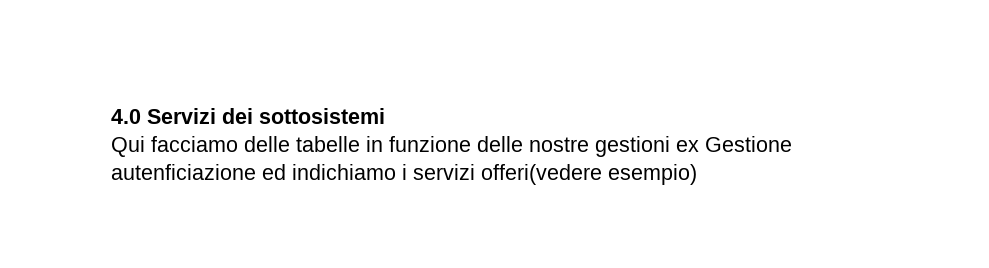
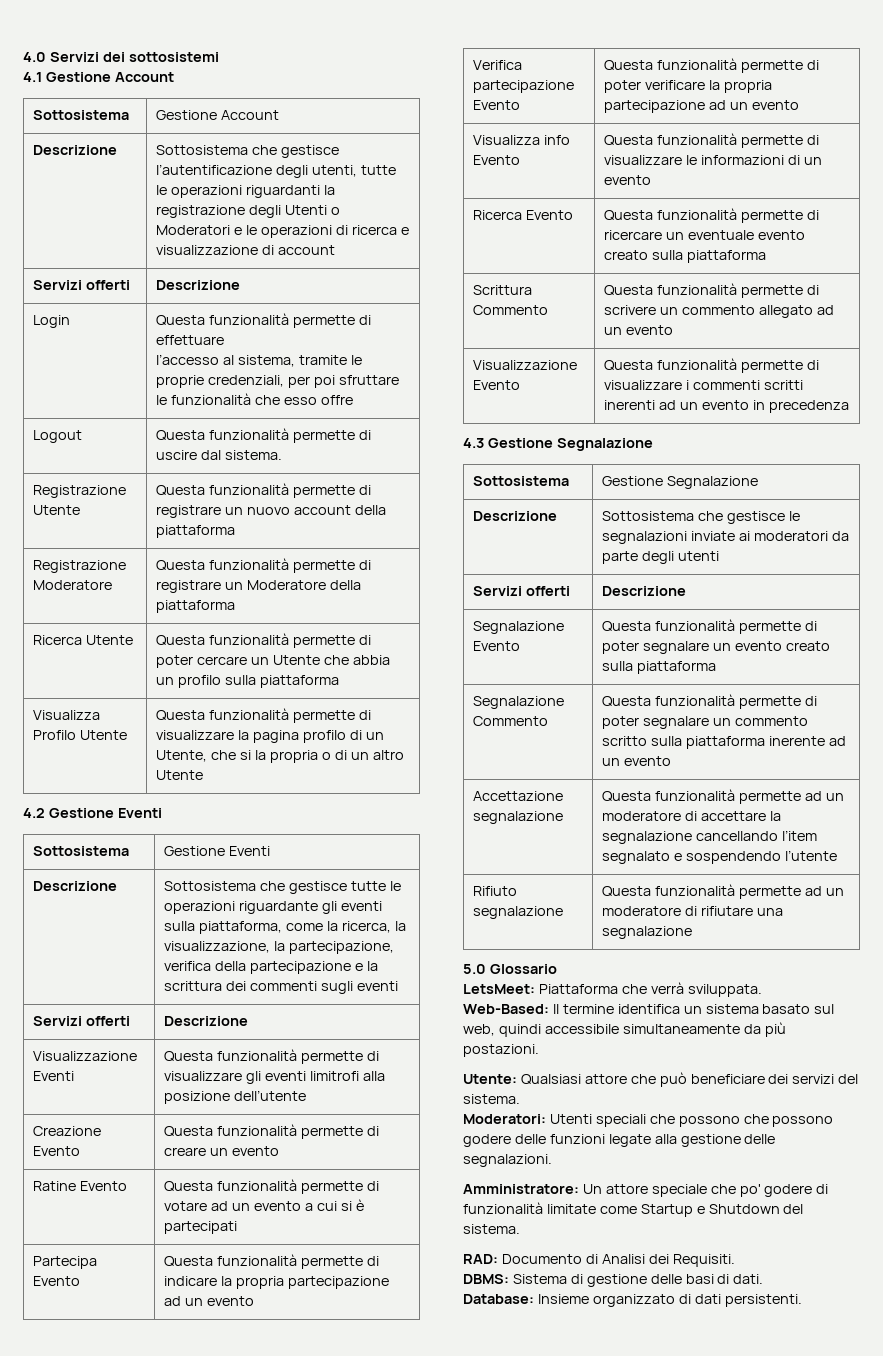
- Qui facciamo delle tabelle in funzione delle nostre gestioni ex Gestione autenficiazione ed indichiamo i servizi offeri(vedere esempio)
+ 4.1 Gestione Account
+ Sottosistema | Gestione Account
+ Descrizione | Sottosistema che gestisce l’autentificazione degli utenti, tutte le operazioni riguardanti la registrazione degli Utenti o Moderatori e le operazioni di ricerca e visualizzazione di account
+ Servizi offerti | Descrizione
+ Login | Questa funzionalità permette di effettuare
+ l’accesso al sistema, tramite le proprie credenziali, per poi sfruttare le funzionalità che esso offre
+ Logout | Questa funzionalità permette di uscire dal sistema.
+ Registrazione Utente | Questa funzionalità permette di registrare un nuovo account della piattaforma
+ Registrazione Moderatore | Questa funzionalità permette di registrare un Moderatore della piattaforma
+ Ricerca Utente | Questa funzionalità permette di poter cercare un Utente che abbia un profilo sulla piattaforma
+ Visualizza Profilo Utente | Questa funzionalità permette di visualizzare la pagina profilo di un Utente, che si la propria o di un altro Utente
+ 4.2 Gestione Eventi
+ Sottosistema | Gestione Eventi
+ Descrizione | Sottosistema che gestisce tutte le operazioni riguardante gli eventi sulla piattaforma, come la ricerca, la visualizzazione, la partecipazione, verifica della partecipazione e la scrittura dei commenti sugli eventi
+ Servizi offerti | Descrizione
+ Visualizzazione Eventi | Questa funzionalità permette di visualizzare gli eventi limitrofi alla posizione dell’utente
+ Creazione Evento | Questa funzionalità permette di creare un evento
+ Ratine Evento | Questa funzionalità permette di votare ad un evento a cui si è partecipati
+ Partecipa Evento | Questa funzionalità permette di indicare la propria partecipazione ad un evento
+ Verifica partecipazione Evento | Questa funzionalità permette di poter verificare la propria partecipazione ad un evento
+ Visualizza info Evento | Questa funzionalità permette di visualizzare le informazioni di un evento
+ Ricerca Evento | Questa funzionalità permette di ricercare un eventuale evento creato sulla piattaforma
+ Scrittura Commento | Questa funzionalità permette di scrivere un commento allegato ad un evento
+ Visualizzazione Evento | Questa funzionalità permette di visualizzare i commenti scritti inerenti ad un evento in precedenza
+ 4.3 Gestione Segnalazione
+ Sottosistema | Gestione Segnalazione
+ Descrizione | Sottosistema che gestisce le segnalazioni inviate ai moderatori da parte degli utenti
+ Servizi offerti | Descrizione
+ Segnalazione Evento | Questa funzionalità permette di poter segnalare un evento creato sulla piattaforma
+ Segnalazione Commento | Questa funzionalità permette di poter segnalare un commento scritto sulla piattaforma inerente ad un evento
+ Accettazione segnalazione | Questa funzionalità permette ad un moderatore di accettare la segnalazione cancellando l’item segnalato e sospendendo l’utente
+ Rifiuto segnalazione | Questa funzionalità permette ad un moderatore di rifiutare una segnalazione
+ 5.0 Glossario
+ LetsMeet: Piattaforma che verrà sviluppata.
+ Web-Based: Il termine identifica un sistema basato sul web, quindi accessibile simultaneamente da più postazioni.
+ Utente: Qualsiasi attore che può beneficiare dei servizi del sistema.
+ Moderatori: Utenti speciali che possono che possono godere delle funzioni legate alla gestione delle segnalazioni.
+ Amministratore: Un attore speciale che po' godere di funzionalità limitate come Startup e Shutdown del sistema.
+ RAD: Documento di Analisi dei Requisiti.
+ DBMS: Sistema di gestione delle basi di dati.
+ Database: Insieme organizzato di dati persistenti.

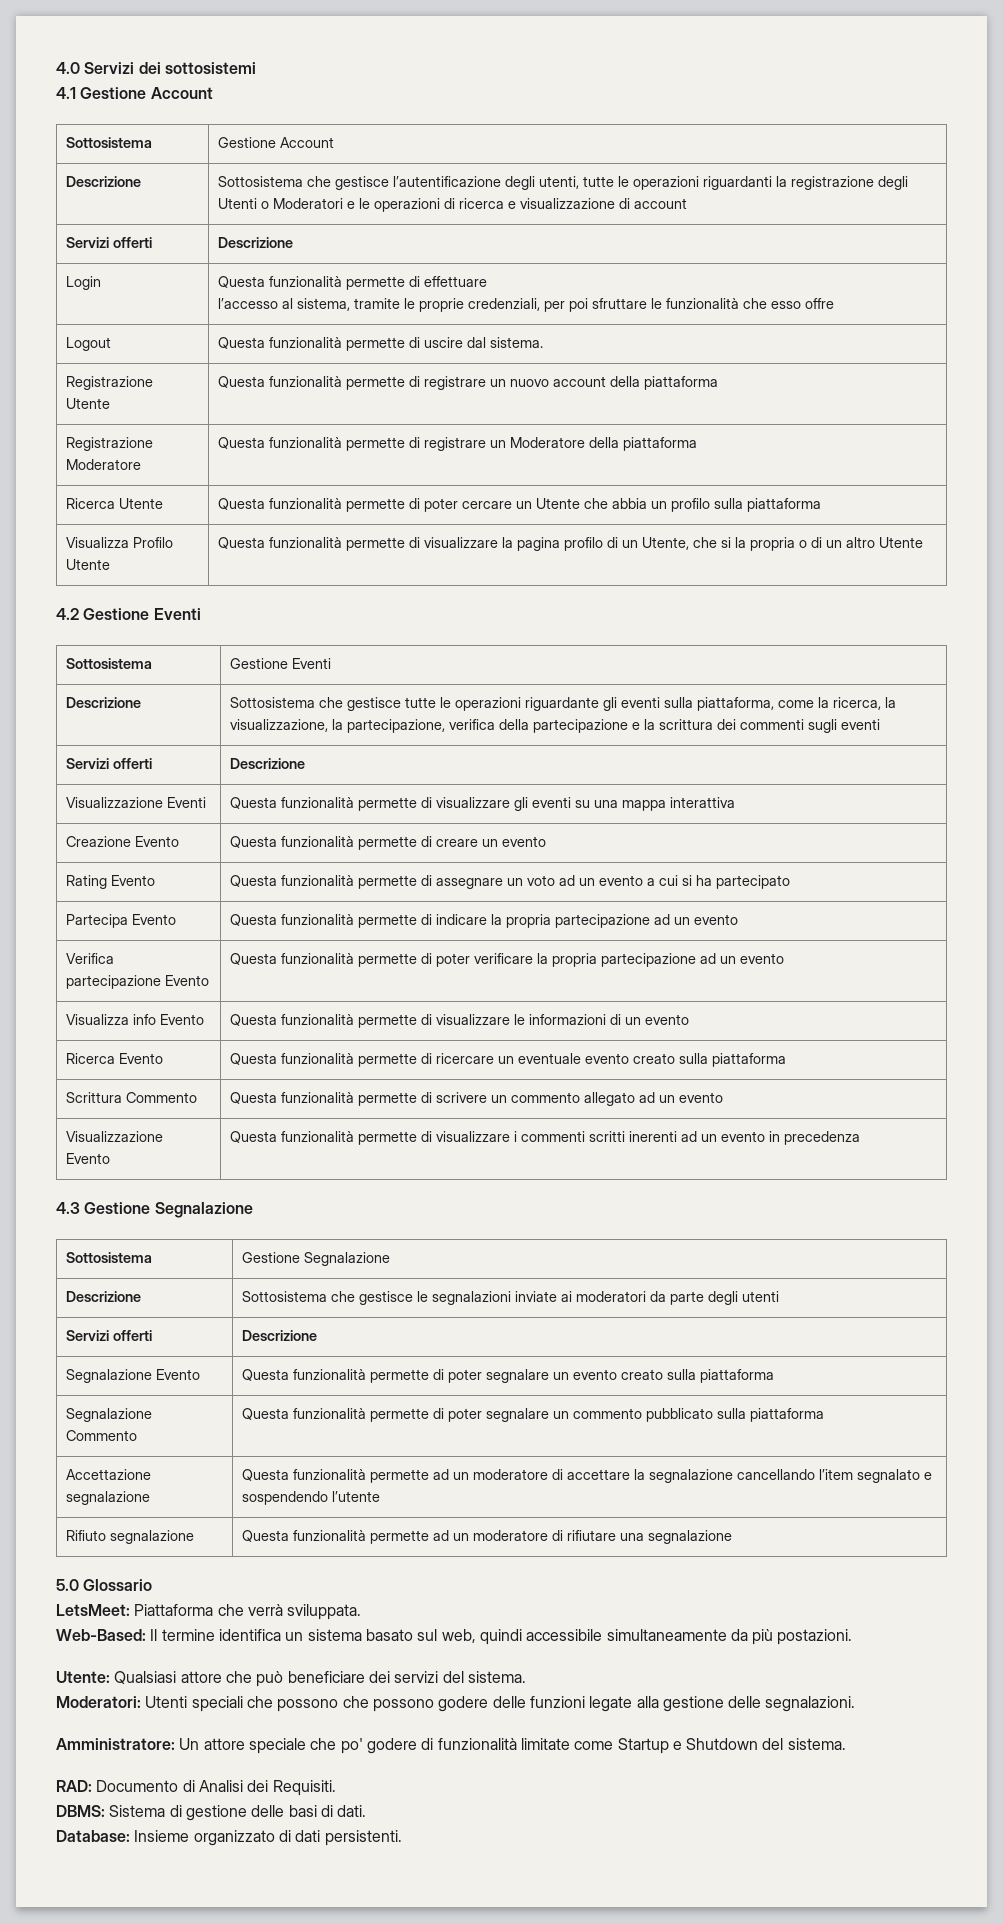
- Visualizzazione Eventi | Questa funzionalità permette di visualizzare gli eventi limitrofi alla posizione dell’utente
+ Visualizzazione Eventi | Questa funzionalità permette di visualizzare gli eventi su una mappa interattiva
- Ratine Evento | Questa funzionalità permette di votare ad un evento a cui si è partecipati
+ Rating Evento | Questa funzionalità permette di assegnare un voto ad un evento a cui si ha partecipato
- Segnalazione Commento | Questa funzionalità permette di poter segnalare un commento scritto sulla piattaforma inerente ad un evento
+ Segnalazione Commento | Questa funzionalità permette di poter segnalare un commento pubblicato sulla piattaforma

